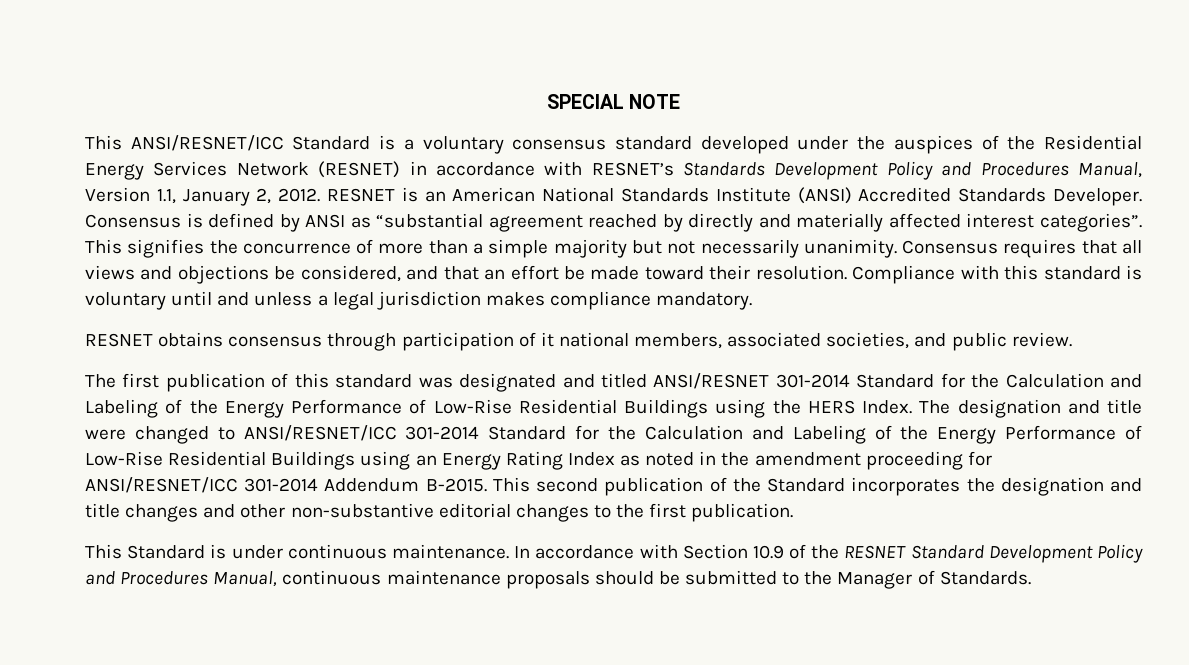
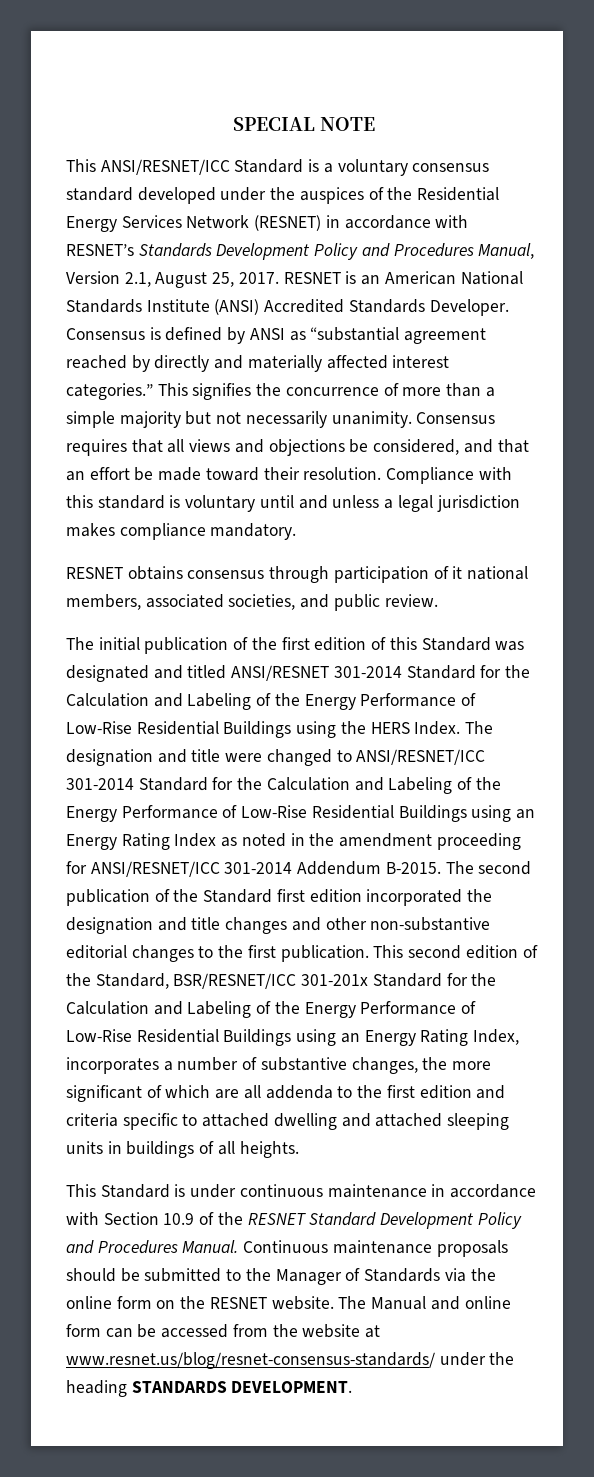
- This ANSI/RESNET/ICC Standard is a voluntary consensus standard developed under the auspices of the Residential Energy Services Network (RESNET) in accordance with RESNET’s Standards Development Policy and Procedures Manual, Version 1.1, January 2, 2012.
+ This ANSI/RESNET/ICC Standard is a voluntary consensus standard developed under the auspices of the Residential Energy Services Network (RESNET) in accordance with RESNET’s Standards Development Policy and Procedures Manual, Version 2.1, August 25, 2017.
- Consensus is defined by ANSI as “substantial agreement reached by directly and materially affected interest categories”.
+ Consensus is defined by ANSI as “substantial agreement reached by directly and materially affected interest categories.”
- The first publication of this standard was designated and titled ANSI/RESNET 301-2014 Standard for the Calculation and Labeling of the Energy Performance of Low-Rise Residential Buildings using the HERS Index.
+ The initial publication of the first edition of this Standard was designated and titled ANSI/RESNET 301-2014 Standard for the Calculation and Labeling of the Energy Performance of Low-Rise Residential Buildings using the HERS Index.
- This second publication of the Standard incorporates the designation and title changes and other non-substantive editorial changes to the first publication.
+ The second publication of the Standard first edition incorporated the designation and title changes and other non-substantive editorial changes to the first publication. This second edition of the Standard, BSR/RESNET/ICC 301-201x Standard for the Calculation and Labeling of the Energy Performance of Low-Rise Residential Buildings using an Energy Rating Index, incorporates a number of substantive changes, the more significant of which are all addenda to the first edition and criteria specific to attached dwelling and attached sleeping units in buildings of all heights.
- This Standard is under continuous maintenance. In accordance with Section 10.9 of the RESNET Standard Development Policy and Procedures Manual, continuous maintenance proposals should be submitted to the Manager of Standards.
+ This Standard is under continuous maintenance in accordance with Section 10.9 of the RESNET Standard Development Policy and Procedures Manual. Continuous maintenance proposals should be submitted to the Manager of Standards via the online form on the RESNET website. The Manual and online form can be accessed from the website at www.resnet.us/blog/resnet-consensus-standards/ under the heading STANDARDS DEVELOPMENT.

